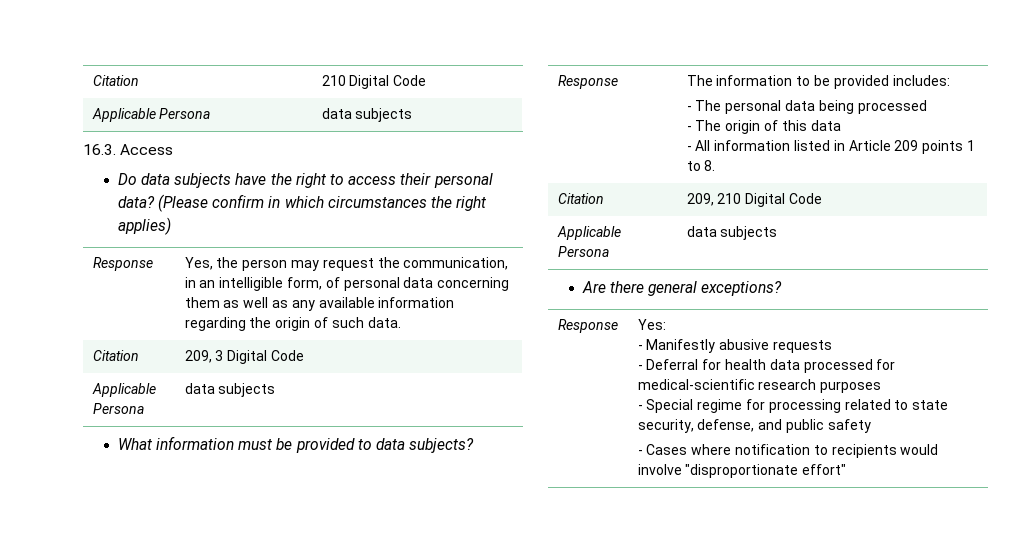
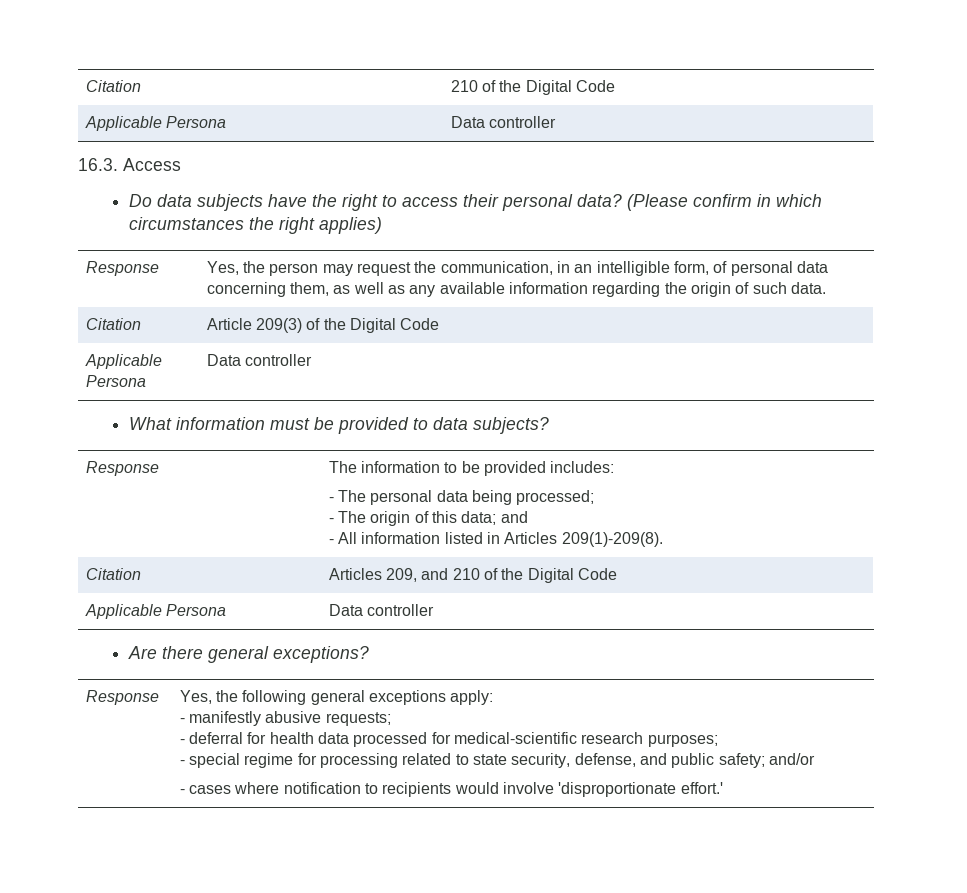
- Citation | 210 Digital Code
- Applicable Persona | data subjects
+ Citation | 210 of the Digital Code
+ Applicable Persona | Data controller
- Response | Yes, the person may request the communication, in an intelligible form, of personal data concerning them as well as any available information regarding the origin of such data.
+ Response | Yes, the person may request the communication, in an intelligible form, of personal data concerning them, as well as any available information regarding the origin of such data.
- Citation | 209, 3 Digital Code
- Applicable Persona | data subjects
+ Citation | Article 209(3) of the Digital Code
+ Applicable Persona | Data controller
  Response | The information to be provided includes:
- - The personal data being processed
- - The origin of this data
- - All information listed in Article 209 points 1 to 8.
- Citation | 209, 210 Digital Code
- Applicable Persona | data subjects
+ - The personal data being processed;
+ - The origin of this data; and
+ - All information listed in Articles 209(1)-209(8).
+ Citation | Articles 209, and 210 of the Digital Code
+ Applicable Persona | Data controller
- Yes:
- - Manifestly abusive requests
- - Deferral for health data processed for medical-scientific research purposes
- - Special regime for processing related to state security, defense, and public safety
- - Cases where notification to recipients would involve "disproportionate effort"
+ Yes, the following general exceptions apply:
+ - manifestly abusive requests;
+ - deferral for health data processed for medical-scientific research purposes;
+ - special regime for processing related to state security, defense, and public safety; and/or
+ - cases where notification to recipients would involve 'disproportionate effort.'

